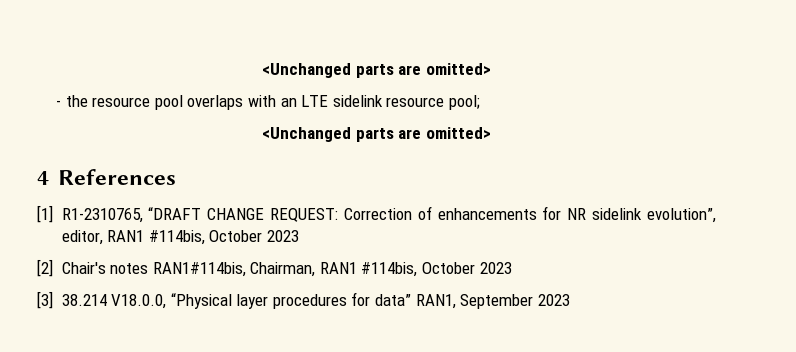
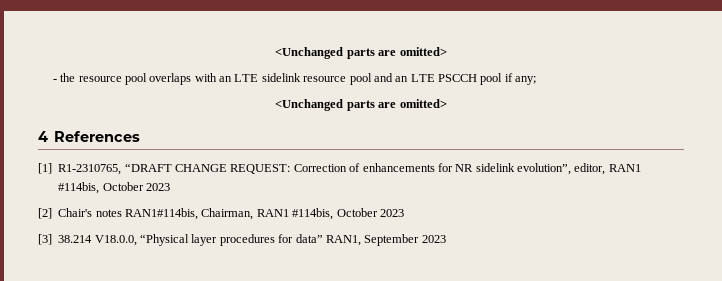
- - the resource pool overlaps with an LTE sidelink resource pool;
+ - the resource pool overlaps with an LTE sidelink resource pool and an LTE PSCCH pool if any;

